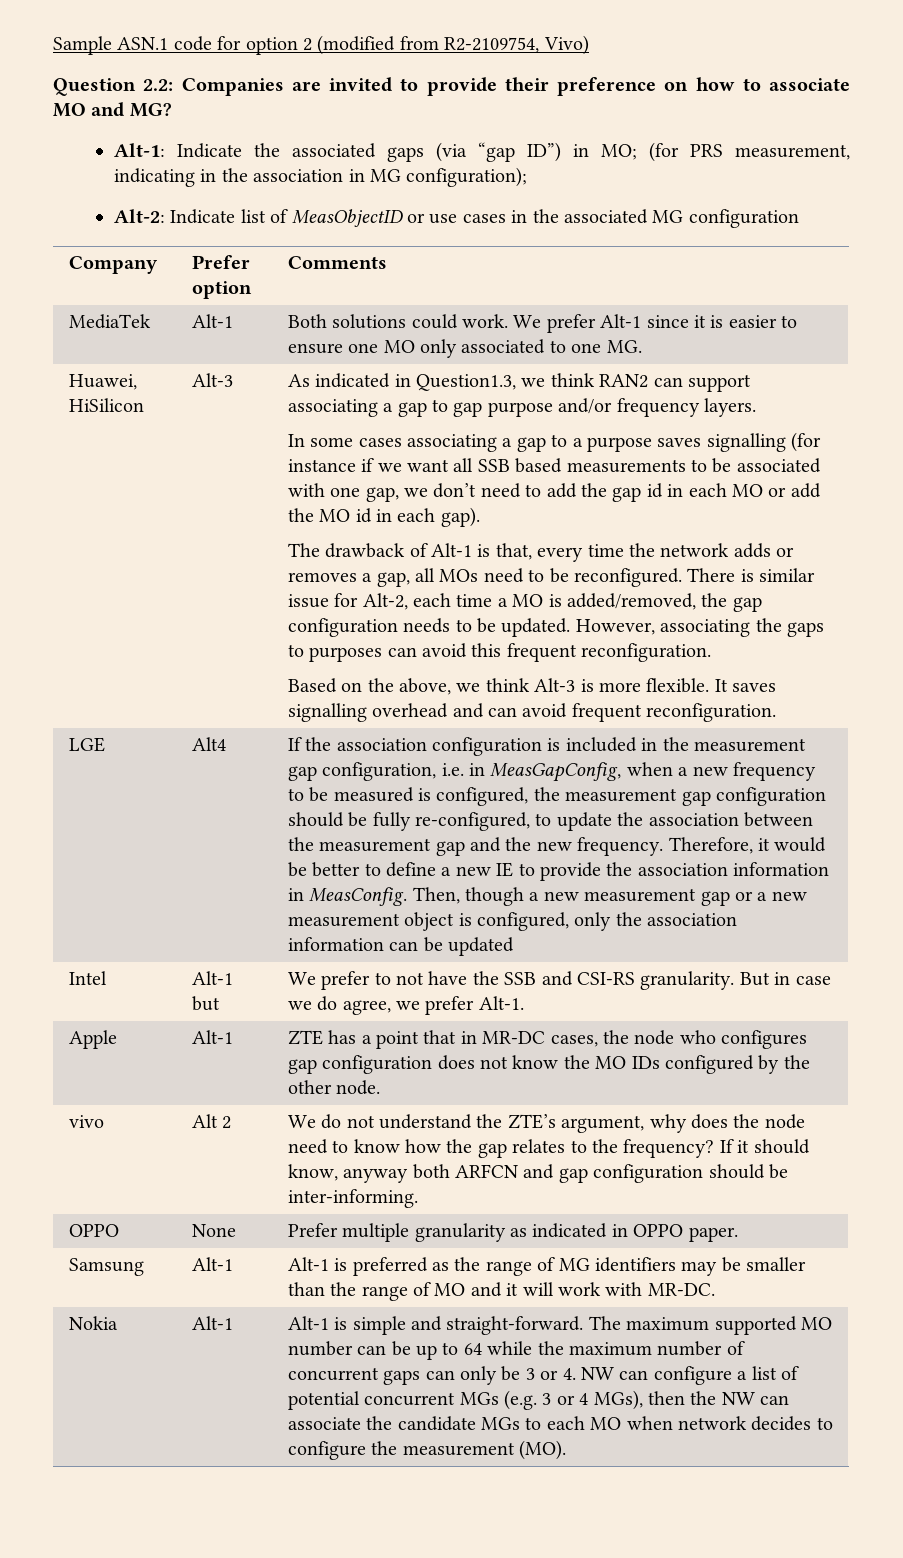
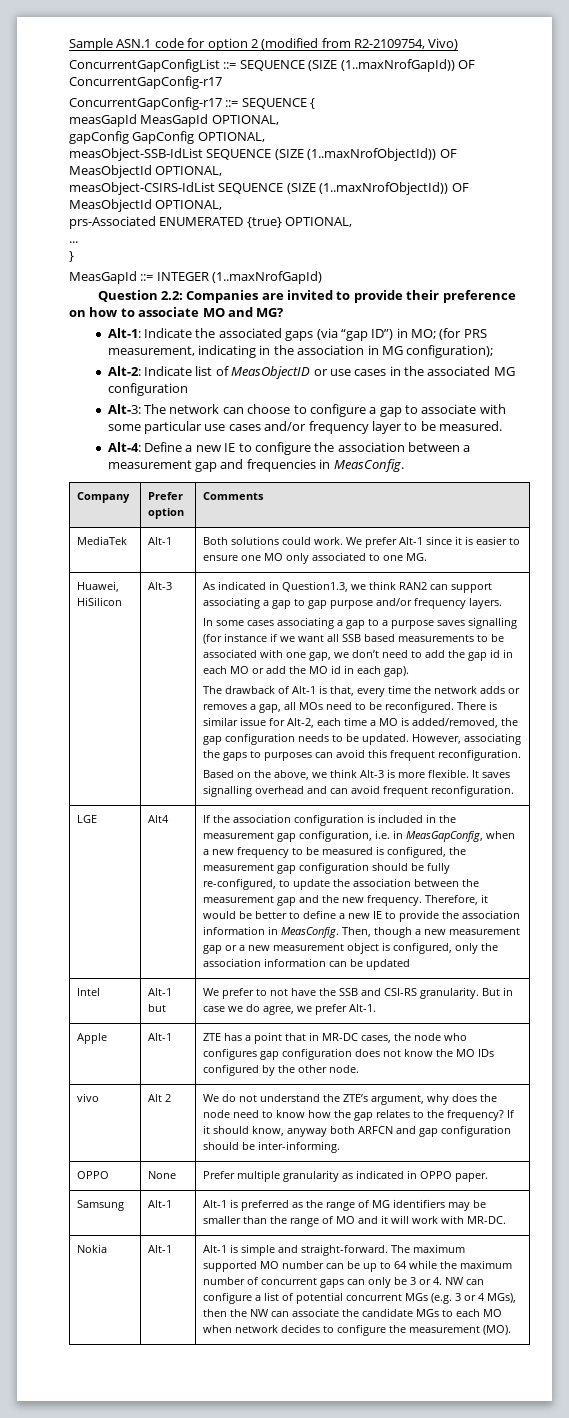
+ ConcurrentGapConfigList ::= SEQUENCE (SIZE (1..maxNrofGapId)) OF ConcurrentGapConfig-r17
+ ConcurrentGapConfig-r17 ::= SEQUENCE {
+ measGapId MeasGapId OPTIONAL,
+ gapConfig GapConfig OPTIONAL,
+ measObject-SSB-IdList SEQUENCE (SIZE (1..maxNrofObjectId)) OF MeasObjectId OPTIONAL,
+ measObject-CSIRS-IdList SEQUENCE (SIZE (1..maxNrofObjectId)) OF MeasObjectId OPTIONAL,
+ prs-Associated ENUMERATED {true} OPTIONAL,
+ ...
+ }
+ MeasGapId ::= INTEGER (1..maxNrofGapId)
+ Alt-3: The network can choose to configure a gap to associate with some particular use cases and/or frequency layer to be measured.
+ Alt-4: Define a new IE to configure the association between a measurement gap and frequencies in MeasConfig.

